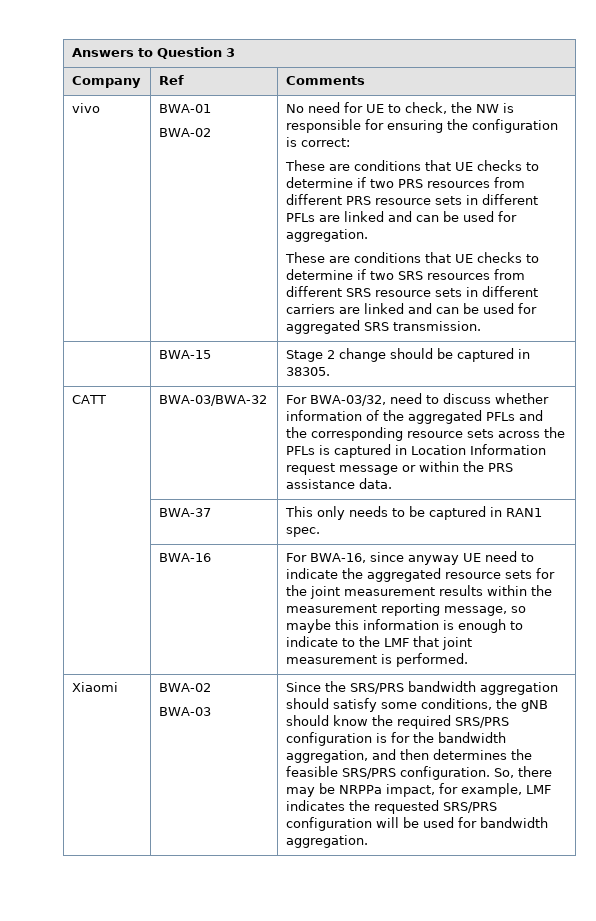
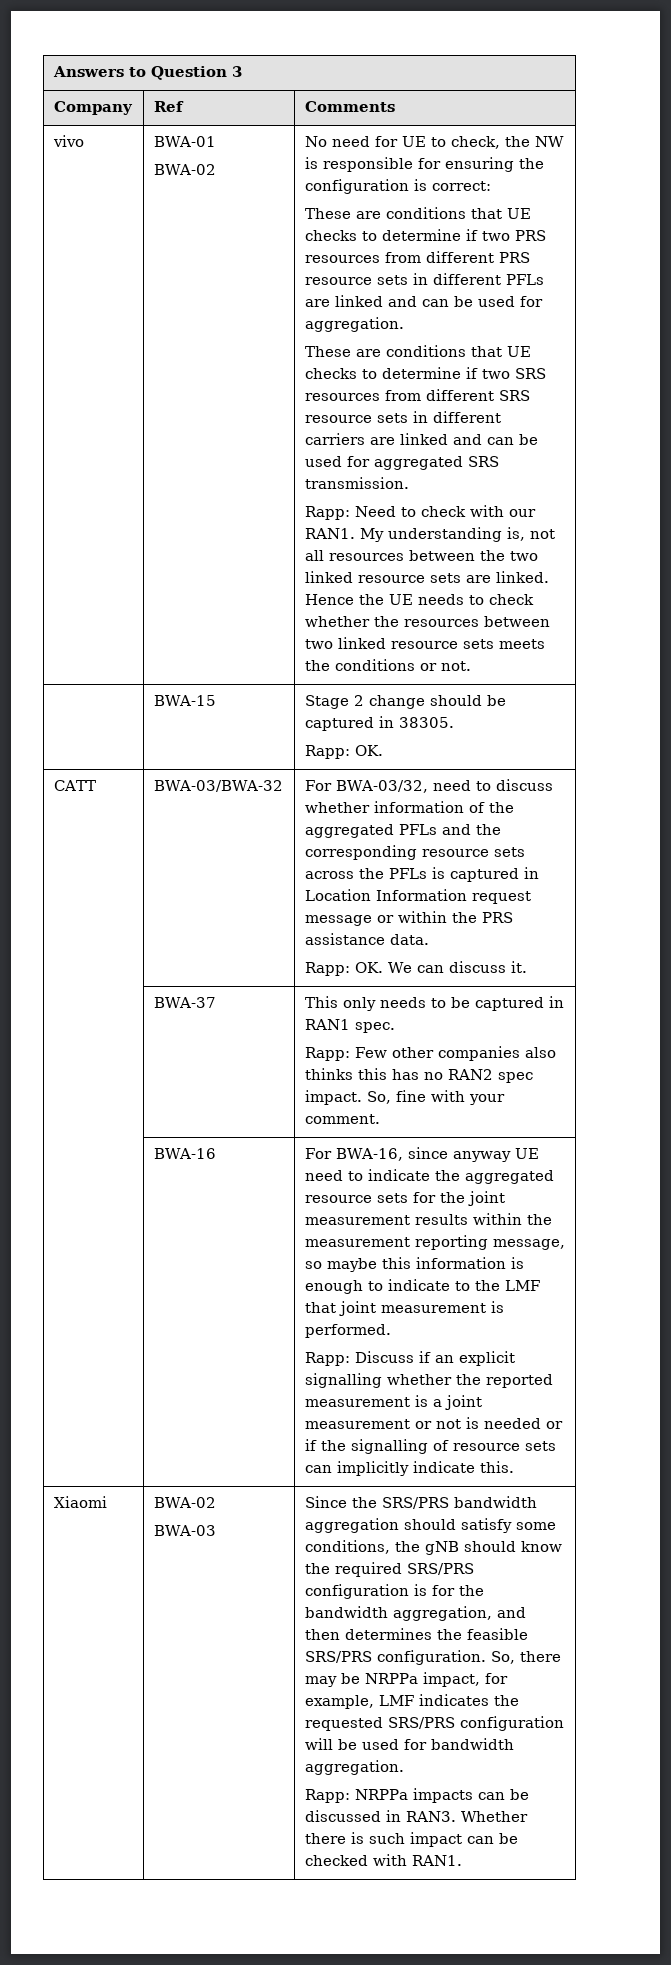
+ Rapp: Need to check with our RAN1. My understanding is, not all resources between the two linked resource sets are linked. Hence the UE needs to check whether the resources between two linked resource sets meets the conditions or not.
  | BWA-15 | Stage 2 change should be captured in 38305.
+ Rapp: OK.
  CATT | BWA-03/BWA-32 | For BWA-03/32, need to discuss whether information of the aggregated PFLs and the corresponding resource sets across the PFLs is captured in Location Information request message or within the PRS assistance data.
+ Rapp: OK. We can discuss it.
  | BWA-37 | This only needs to be captured in RAN1 spec.
+ Rapp: Few other companies also thinks this has no RAN2 spec impact. So, fine with your comment.
+ Rapp: Discuss if an explicit signalling whether the reported measurement is a joint measurement or not is needed or if the signalling of resource sets can implicitly indicate this.
+ Rapp: NRPPa impacts can be discussed in RAN3. Whether there is such impact can be checked with RAN1.

